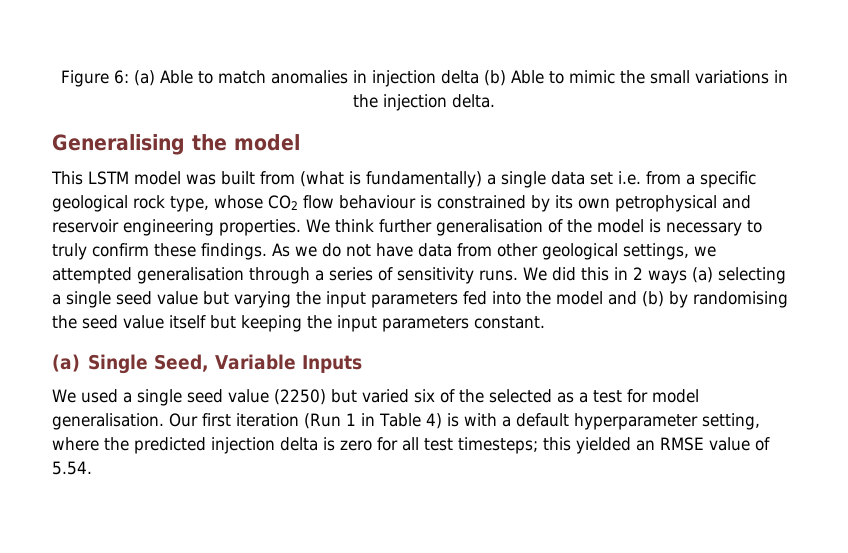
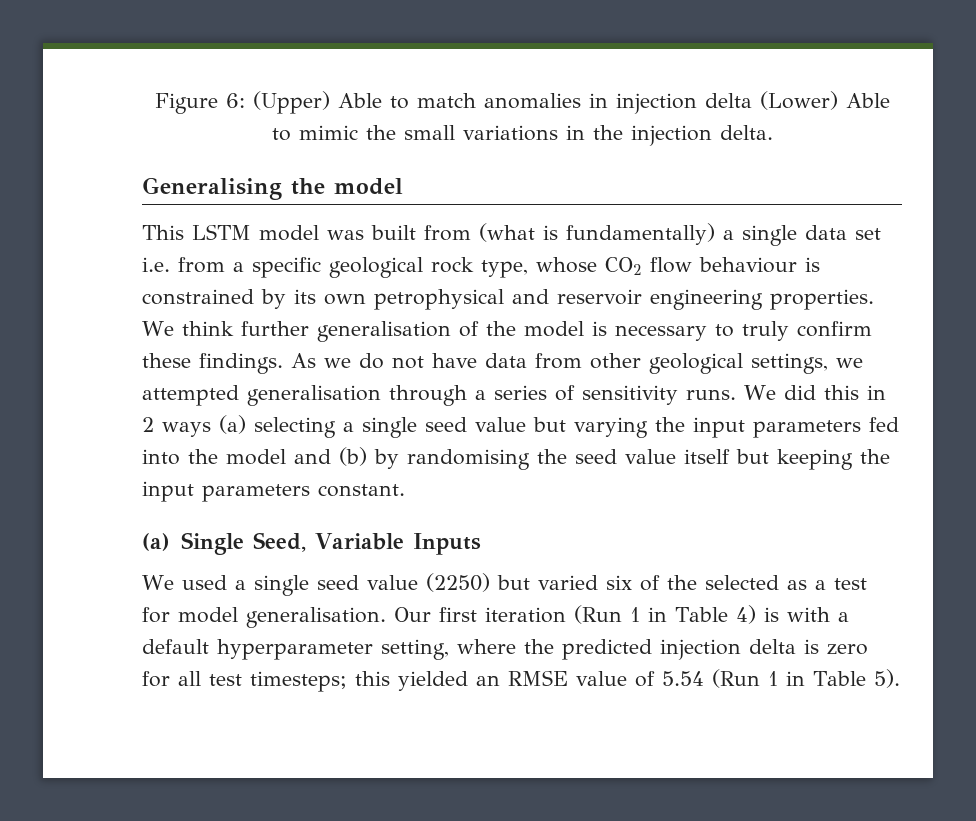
- Figure 6: (a) Able to match anomalies in injection delta (b) Able to mimic the small variations in the injection delta.
+ Figure 6: (Upper) Able to match anomalies in injection delta (Lower) Able to mimic the small variations in the injection delta.
- Our first iteration (Run 1 in Table 4) is with a default hyperparameter setting, where the predicted injection delta is zero for all test timesteps; this yielded an RMSE value of 5.54.
+ Our first iteration (Run 1 in Table 4) is with a default hyperparameter setting, where the predicted injection delta is zero for all test timesteps; this yielded an RMSE value of 5.54 (Run 1 in Table 5).

